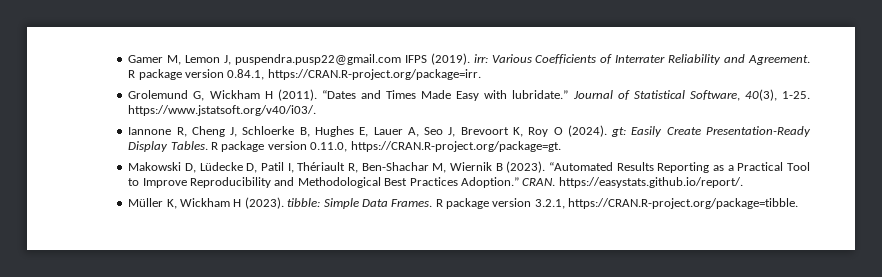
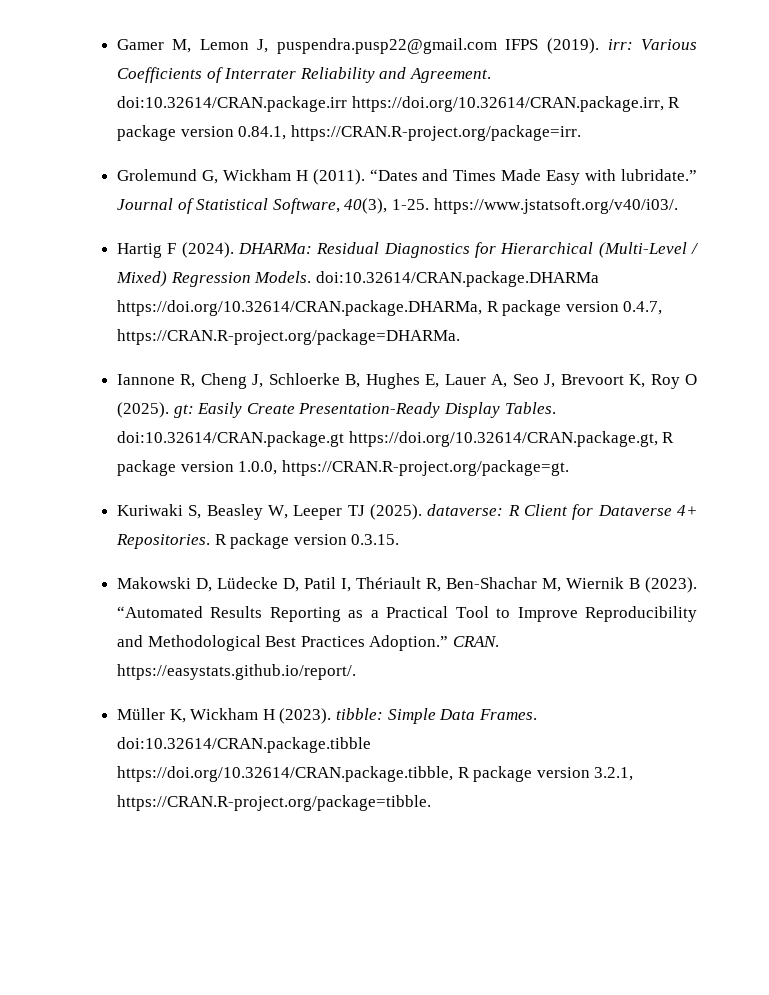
- Gamer M, Lemon J, puspendra.pusp22@gmail.com IFPS (2019). irr: Various Coefficients of Interrater Reliability and Agreement. R package version 0.84.1, https://CRAN.R-project.org/package=irr.
+ Gamer M, Lemon J, puspendra.pusp22@gmail.com IFPS (2019). irr: Various Coefficients of Interrater Reliability and Agreement. doi:10.32614/CRAN.package.irr https://doi.org/10.32614/CRAN.package.irr, R package version 0.84.1, https://CRAN.R-project.org/package=irr.
+ Hartig F (2024). DHARMa: Residual Diagnostics for Hierarchical (Multi-Level / Mixed) Regression Models. doi:10.32614/CRAN.package.DHARMa https://doi.org/10.32614/CRAN.package.DHARMa, R package version 0.4.7, https://CRAN.R-project.org/package=DHARMa.
- Iannone R, Cheng J, Schloerke B, Hughes E, Lauer A, Seo J, Brevoort K, Roy O (2024). gt: Easily Create Presentation-Ready Display Tables. R package version 0.11.0, https://CRAN.R-project.org/package=gt.
+ Iannone R, Cheng J, Schloerke B, Hughes E, Lauer A, Seo J, Brevoort K, Roy O (2025). gt: Easily Create Presentation-Ready Display Tables. doi:10.32614/CRAN.package.gt https://doi.org/10.32614/CRAN.package.gt, R package version 1.0.0, https://CRAN.R-project.org/package=gt.
+ Kuriwaki S, Beasley W, Leeper TJ (2025). dataverse: R Client for Dataverse 4+ Repositories. R package version 0.3.15.
- Müller K, Wickham H (2023). tibble: Simple Data Frames. R package version 3.2.1, https://CRAN.R-project.org/package=tibble.
+ Müller K, Wickham H (2023). tibble: Simple Data Frames. doi:10.32614/CRAN.package.tibble https://doi.org/10.32614/CRAN.package.tibble, R package version 3.2.1, https://CRAN.R-project.org/package=tibble.

